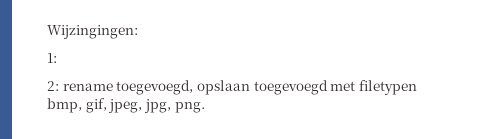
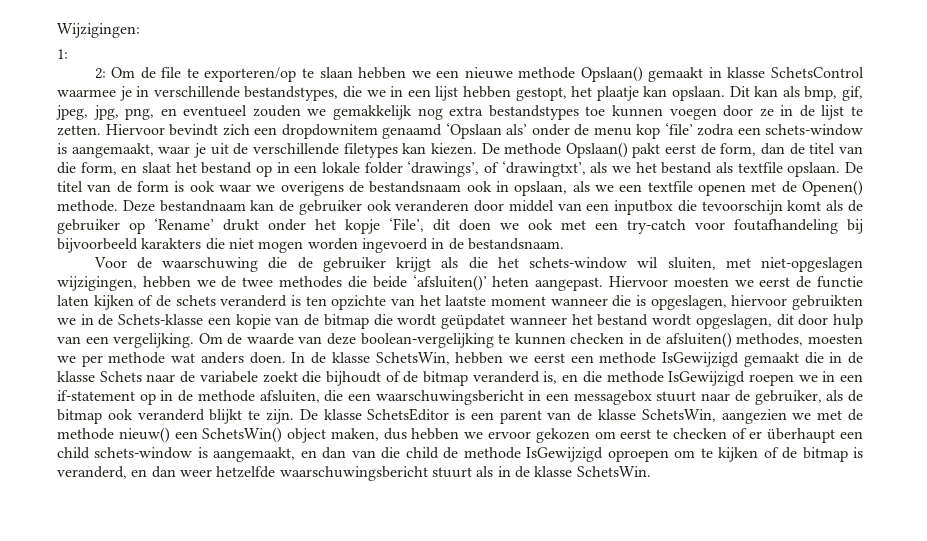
- Wijzingingen:
+ Wijzigingen:
- 2: rename toegevoegd, opslaan toegevoegd met filetypen bmp, gif, jpeg, jpg, png.
+ 2: Om de file te exporteren/op te slaan hebben we een nieuwe methode Opslaan() gemaakt in klasse SchetsControl waarmee je in verschillende bestandstypes, die we in een lijst hebben gestopt, het plaatje kan opslaan. Dit kan als bmp, gif, jpeg, jpg, png, en eventueel zouden we gemakkelijk nog extra bestandstypes toe kunnen voegen door ze in de lijst te zetten. Hiervoor bevindt zich een dropdownitem genaamd ‘Opslaan als’ onder de menu kop ‘file’ zodra een schets-window is aangemaakt, waar je uit de verschillende filetypes kan kiezen. De methode Opslaan() pakt eerst de form, dan de titel van die form, en slaat het bestand op in een lokale folder ‘drawings’, of ‘drawingtxt’, als we het bestand als textfile opslaan. De titel van de form is ook waar we overigens de bestandsnaam ook in opslaan, als we een textfile openen met de Openen() methode. Deze bestandnaam kan de gebruiker ook veranderen door middel van een inputbox die tevoorschijn komt als de gebruiker op ‘Rename’ drukt onder het kopje ‘File’, dit doen we ook met een try-catch voor foutafhandeling bij bijvoorbeeld karakters die niet mogen worden ingevoerd in de bestandsnaam.
+ Voor de waarschuwing die de gebruiker krijgt als die het schets-window wil sluiten, met niet-opgeslagen wijzigingen, hebben we de twee methodes die beide ‘afsluiten()’ heten aangepast. Hiervoor moesten we eerst de functie laten kijken of de schets veranderd is ten opzichte van het laatste moment wanneer die is opgeslagen, hiervoor gebruikten we in de Schets-klasse een kopie van de bitmap die wordt geüpdatet wanneer het bestand wordt opgeslagen, dit door hulp van een vergelijking. Om de waarde van deze boolean-vergelijking te kunnen checken in de afsluiten() methodes, moesten we per methode wat anders doen. In de klasse SchetsWin, hebben we eerst een methode IsGewijzigd gemaakt die in de klasse Schets naar de variabele zoekt die bijhoudt of de bitmap veranderd is, en die methode IsGewijzigd roepen we in een if-statement op in de methode afsluiten, die een waarschuwingsbericht in een messagebox stuurt naar de gebruiker, als de bitmap ook veranderd blijkt te zijn. De klasse SchetsEditor is een parent van de klasse SchetsWin, aangezien we met de methode nieuw() een SchetsWin() object maken, dus hebben we ervoor gekozen om eerst te checken of er überhaupt een child schets-window is aangemaakt, en dan van die child de methode IsGewijzigd oproepen om te kijken of de bitmap is veranderd, en dan weer hetzelfde waarschuwingsbericht stuurt als in de klasse SchetsWin.

